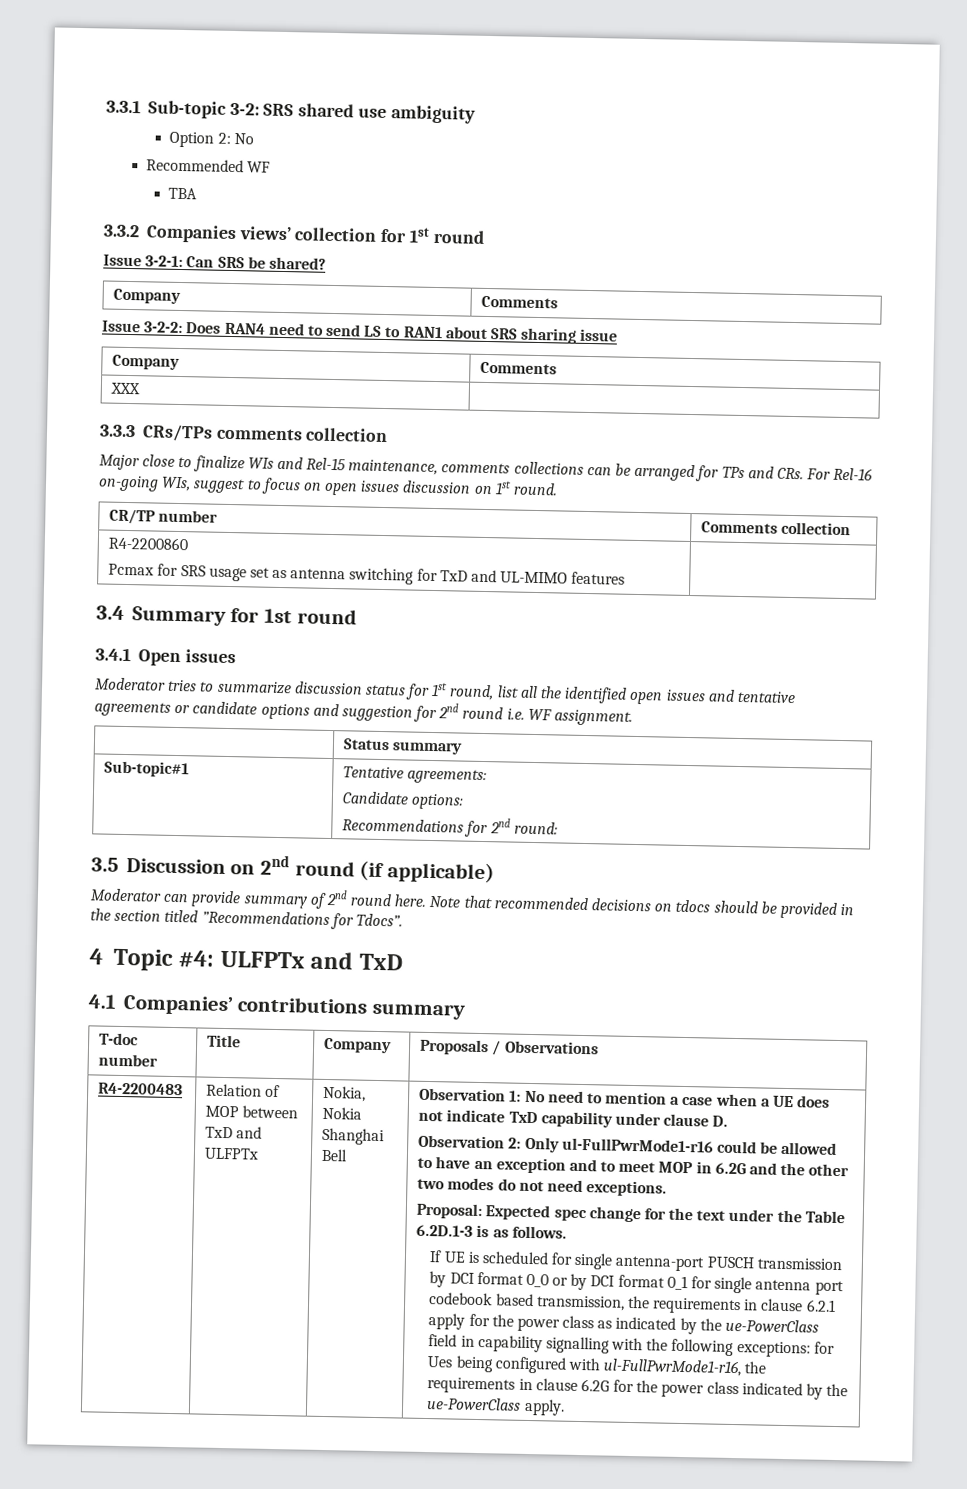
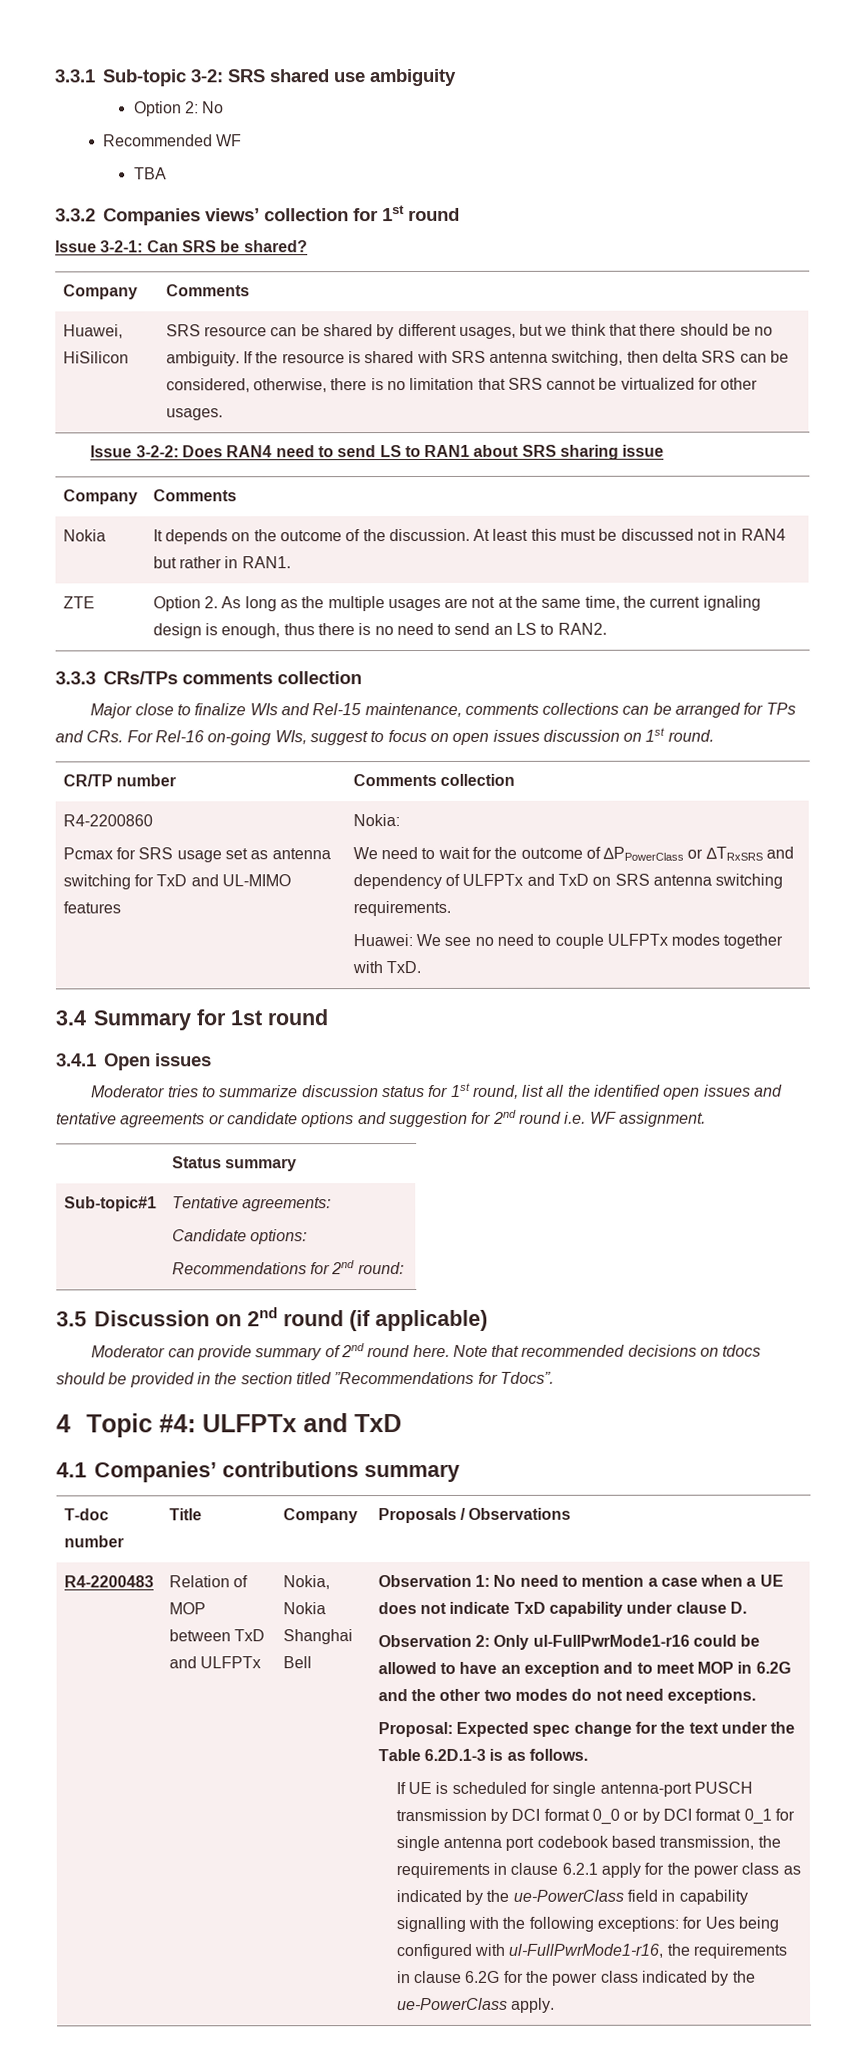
+ Huawei, HiSilicon | SRS resource can be shared by different usages, but we think that there should be no ambiguity. If the resource is shared with SRS antenna switching, then delta SRS can be considered, otherwise, there is no limitation that SRS cannot be virtualized for other usages.
- XXX |
+ Nokia | It depends on the outcome of the discussion. At least this must be discussed not in RAN4 but rather in RAN1.
+ ZTE | Option 2. As long as the multiple usages are not at the same time, the current ignaling design is enough, thus there is no need to send an LS to RAN2.
+ Nokia:
+ We need to wait for the outcome of ∆PPowerClass or ∆TRxSRS and dependency of ULFPTx and TxD on SRS antenna switching requirements.
+ Huawei: We see no need to couple ULFPTx modes together with TxD.

